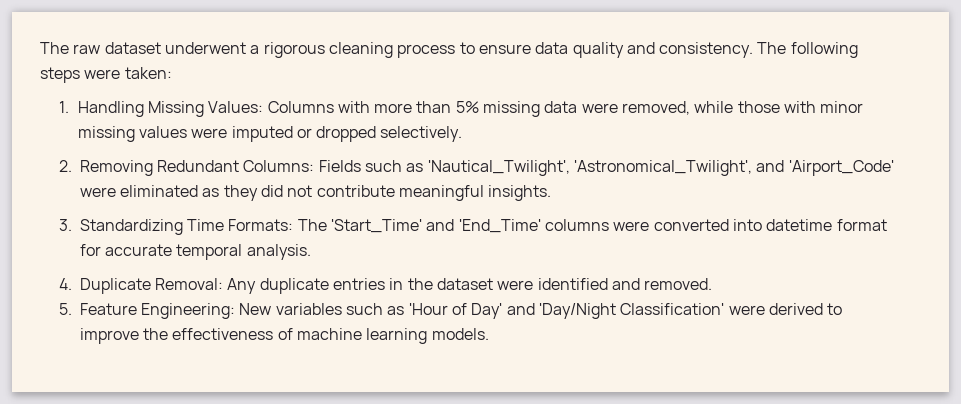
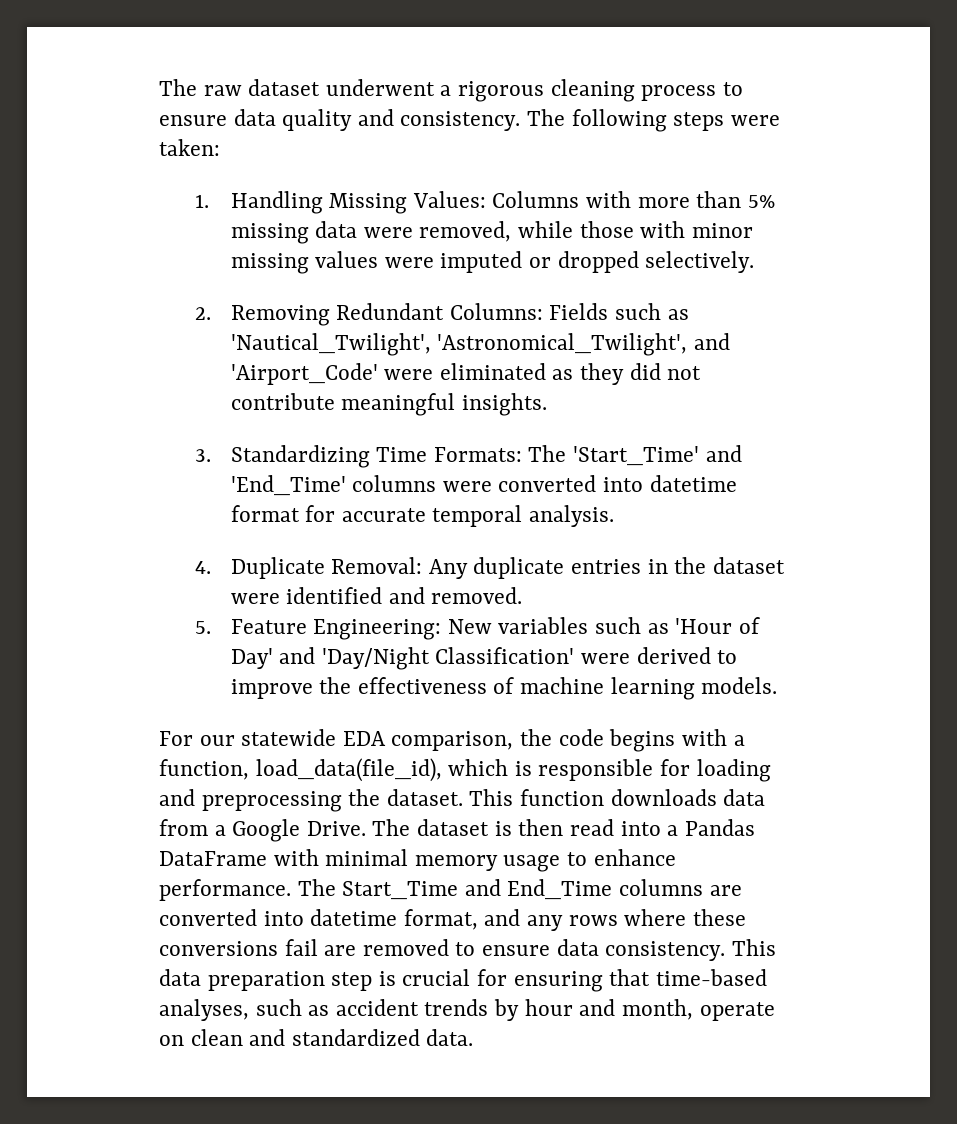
+ For our statewide EDA comparison, the code begins with a function, load_data(file_id), which is responsible for loading and preprocessing the dataset. This function downloads data from a Google Drive. The dataset is then read into a Pandas DataFrame with minimal memory usage to enhance performance. The Start_Time and End_Time columns are converted into datetime format, and any rows where these conversions fail are removed to ensure data consistency. This data preparation step is crucial for ensuring that time-based analyses, such as accident trends by hour and month, operate on clean and standardized data.

